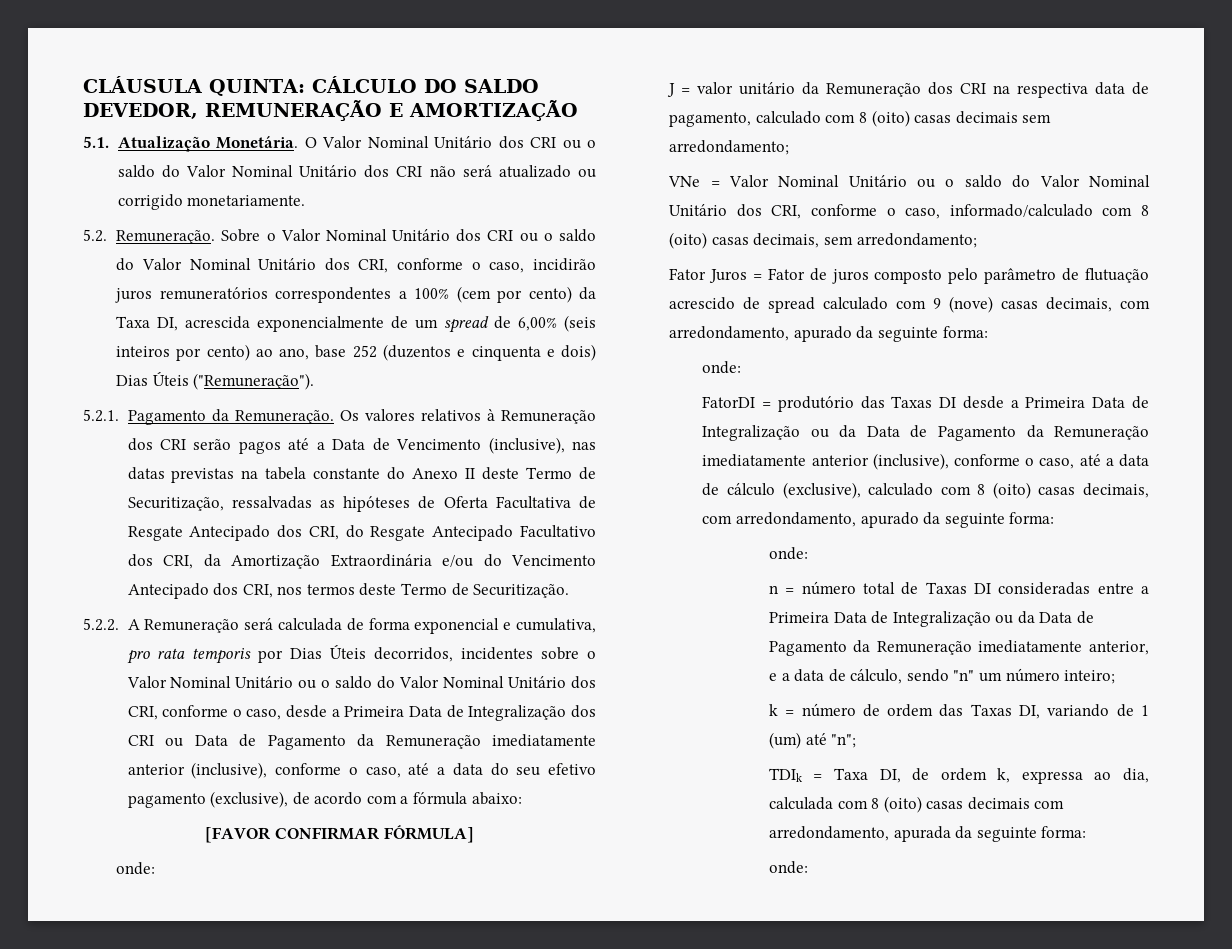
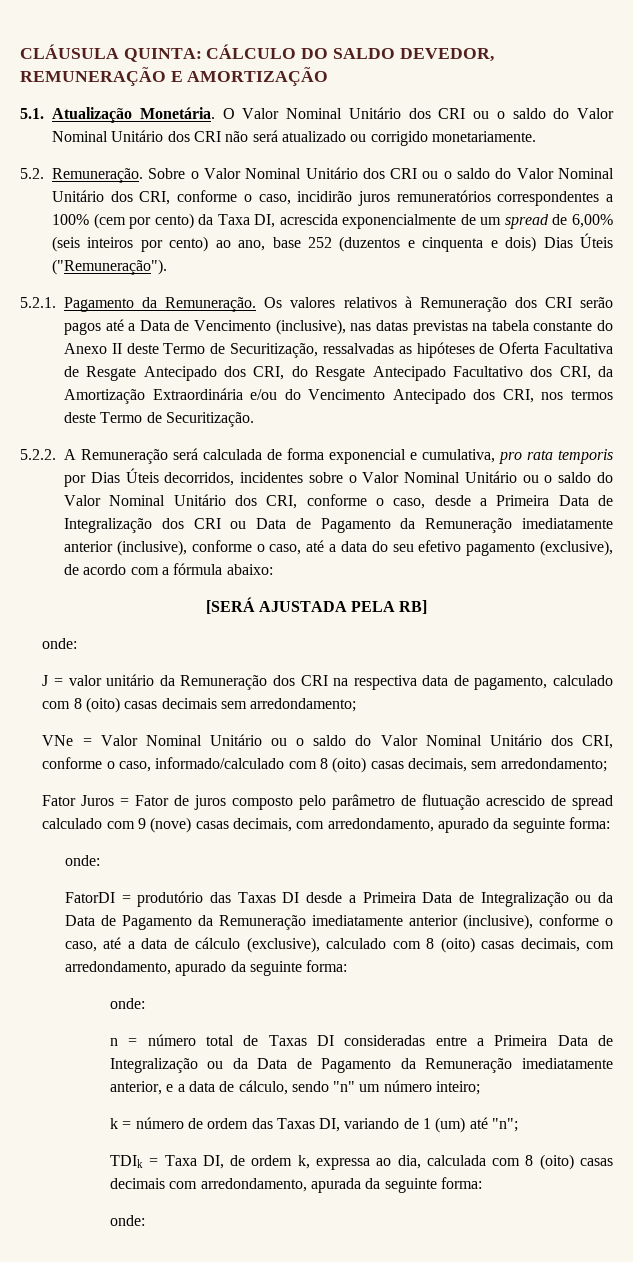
- [FAVOR CONFIRMAR FÓRMULA]
+ [SERÁ AJUSTADA PELA RB]

